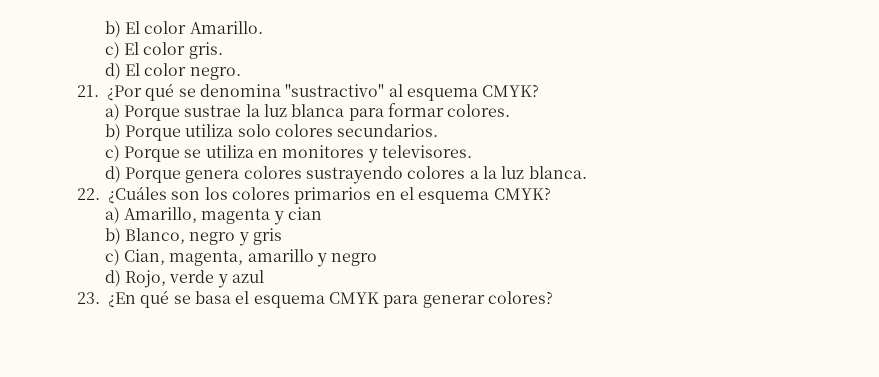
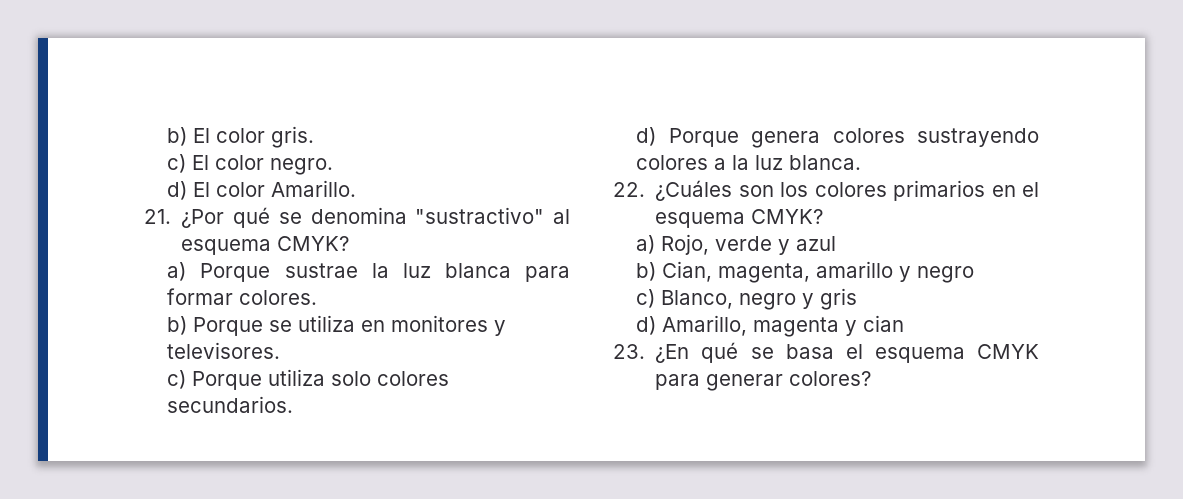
- b) El color Amarillo.
+ b) El color gris.
- c) El color gris.
+ c) El color negro.
- d) El color negro.
+ d) El color Amarillo.
- b) Porque utiliza solo colores secundarios.
- c) Porque se utiliza en monitores y televisores.
+ b) Porque se utiliza en monitores y televisores.
+ c) Porque utiliza solo colores secundarios.
- a) Amarillo, magenta y cian
- b) Blanco, negro y gris
- c) Cian, magenta, amarillo y negro
+ a) Rojo, verde y azul
+ b) Cian, magenta, amarillo y negro
- d) Rojo, verde y azul
+ c) Blanco, negro y gris
+ d) Amarillo, magenta y cian

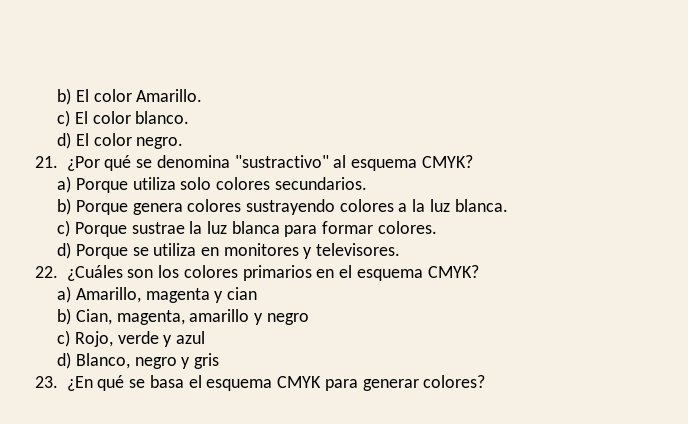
- b) El color gris.
+ b) El color Amarillo.
- c) El color negro.
+ c) El color blanco.
- d) El color Amarillo.
+ d) El color negro.
- a) Porque sustrae la luz blanca para formar colores.
- b) Porque se utiliza en monitores y televisores.
- c) Porque utiliza solo colores secundarios.
+ a) Porque utiliza solo colores secundarios.
- d) Porque genera colores sustrayendo colores a la luz blanca.
+ b) Porque genera colores sustrayendo colores a la luz blanca.
+ c) Porque sustrae la luz blanca para formar colores.
+ d) Porque se utiliza en monitores y televisores.
- a) Rojo, verde y azul
+ a) Amarillo, magenta y cian
- c) Blanco, negro y gris
+ c) Rojo, verde y azul
+ d) Blanco, negro y gris
- d) Amarillo, magenta y cian

